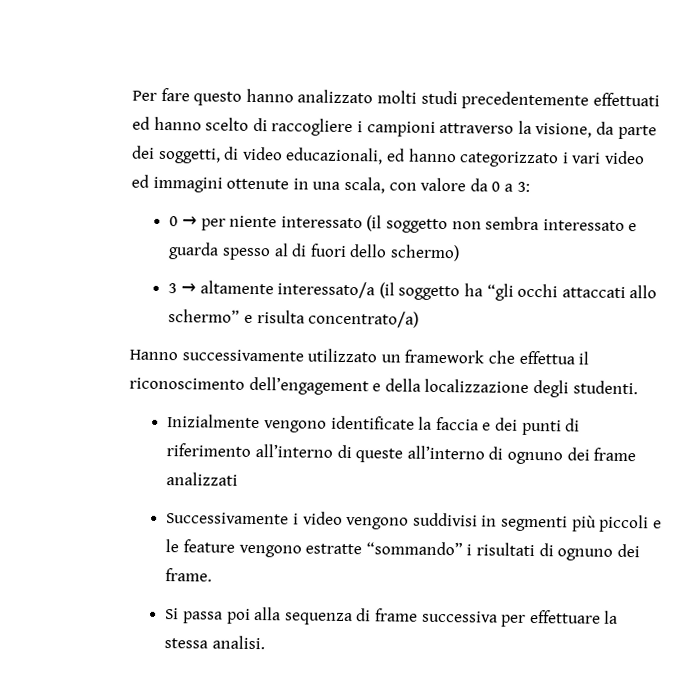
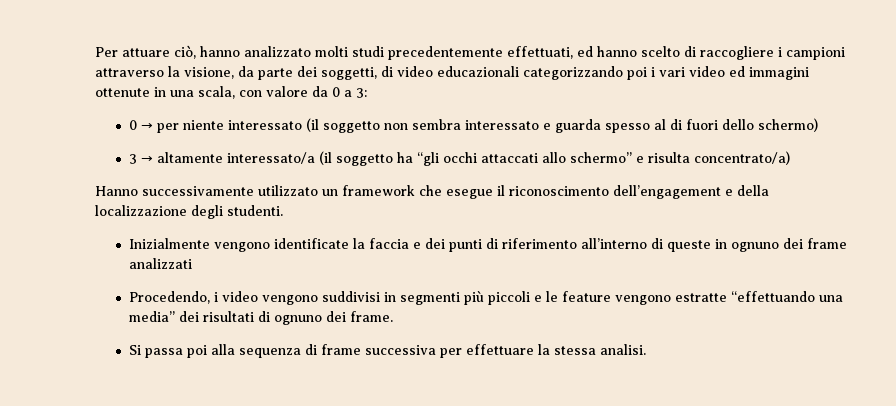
- Per fare questo hanno analizzato molti studi precedentemente effettuati ed hanno scelto di raccogliere i campioni attraverso la visione, da parte dei soggetti, di video educazionali, ed hanno categorizzato i vari video ed immagini ottenute in una scala, con valore da 0 a 3:
+ Per attuare ciò, hanno analizzato molti studi precedentemente effettuati, ed hanno scelto di raccogliere i campioni attraverso la visione, da parte dei soggetti, di video educazionali categorizzando poi i vari video ed immagini ottenute in una scala, con valore da 0 a 3:
- Hanno successivamente utilizzato un framework che effettua il riconoscimento dell’engagement e della localizzazione degli studenti.
+ Hanno successivamente utilizzato un framework che esegue il riconoscimento dell’engagement e della localizzazione degli studenti.
- Inizialmente vengono identificate la faccia e dei punti di riferimento all’interno di queste all’interno di ognuno dei frame analizzati
+ Inizialmente vengono identificate la faccia e dei punti di riferimento all’interno di queste in ognuno dei frame analizzati
- Successivamente i video vengono suddivisi in segmenti più piccoli e le feature vengono estratte “sommando” i risultati di ognuno dei frame.
+ Procedendo, i video vengono suddivisi in segmenti più piccoli e le feature vengono estratte “effettuando una media” dei risultati di ognuno dei frame.

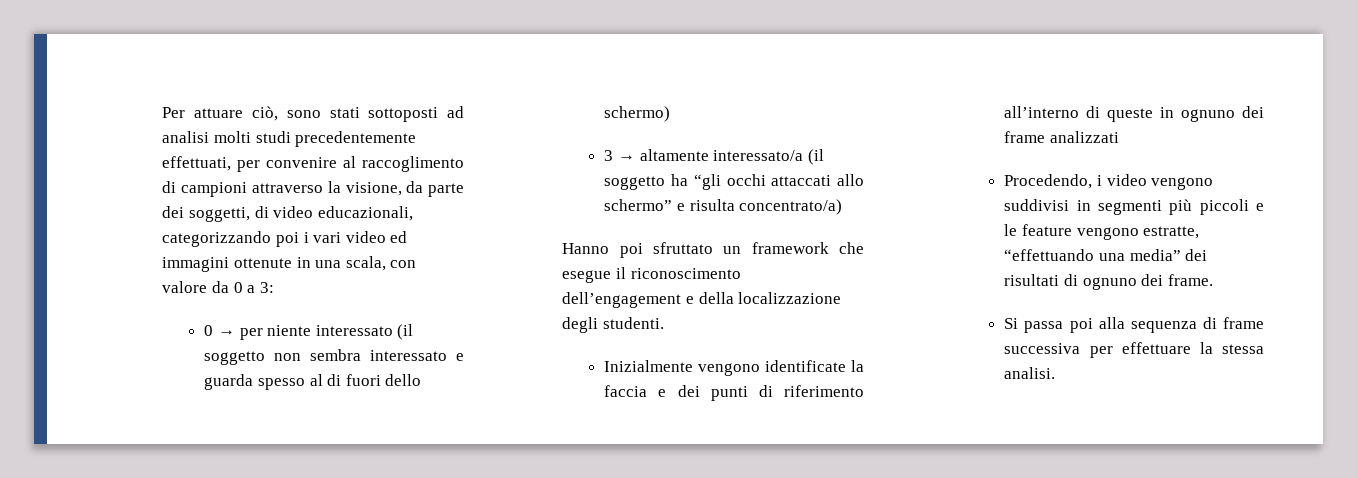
- Per attuare ciò, hanno analizzato molti studi precedentemente effettuati, ed hanno scelto di raccogliere i campioni attraverso la visione, da parte dei soggetti, di video educazionali categorizzando poi i vari video ed immagini ottenute in una scala, con valore da 0 a 3:
+ Per attuare ciò, sono stati sottoposti ad analisi molti studi precedentemente effettuati, per convenire al raccoglimento di campioni attraverso la visione, da parte dei soggetti, di video educazionali, categorizzando poi i vari video ed immagini ottenute in una scala, con valore da 0 a 3:
- Hanno successivamente utilizzato un framework che esegue il riconoscimento dell’engagement e della localizzazione degli studenti.
+ Hanno poi sfruttato un framework che esegue il riconoscimento dell’engagement e della localizzazione degli studenti.
- Procedendo, i video vengono suddivisi in segmenti più piccoli e le feature vengono estratte “effettuando una media” dei risultati di ognuno dei frame.
+ Procedendo, i video vengono suddivisi in segmenti più piccoli e le feature vengono estratte, “effettuando una media” dei risultati di ognuno dei frame.

